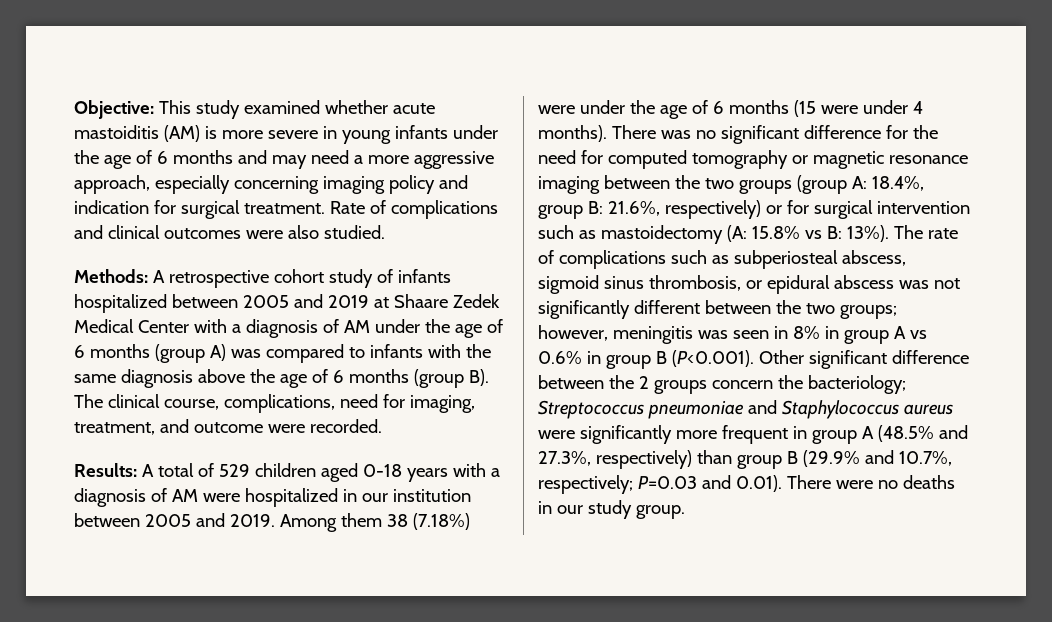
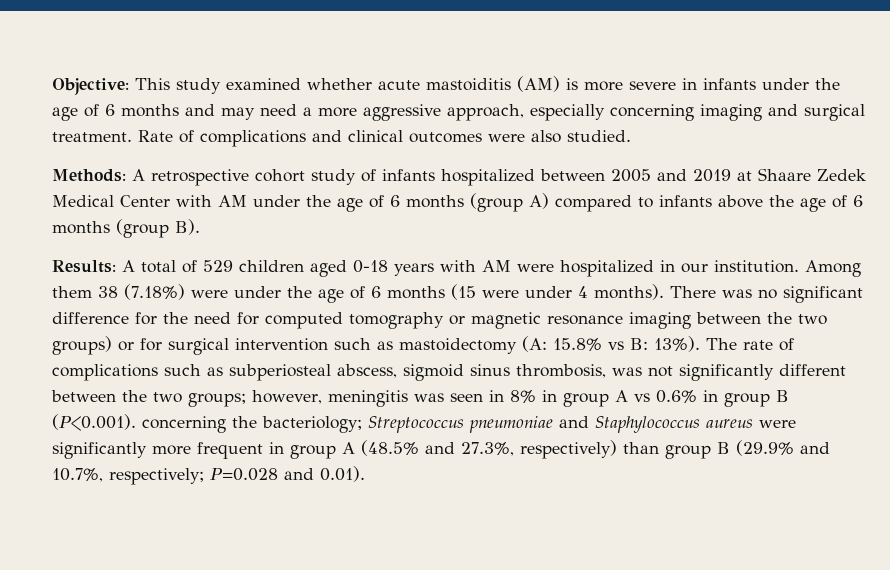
- Objective: This study examined whether acute mastoiditis (AM) is more severe in young infants under the age of 6 months and may need a more aggressive approach, especially concerning imaging policy and indication for surgical treatment.
+ Objective: This study examined whether acute mastoiditis (AM) is more severe in infants under the age of 6 months and may need a more aggressive approach, especially concerning imaging and surgical treatment.
- Methods: A retrospective cohort study of infants hospitalized between 2005 and 2019 at Shaare Zedek Medical Center with a diagnosis of AM under the age of 6 months (group A) was compared to infants with the same diagnosis above the age of 6 months (group B). The clinical course, complications, need for imaging, treatment, and outcome were recorded.
+ Methods: A retrospective cohort study of infants hospitalized between 2005 and 2019 at Shaare Zedek Medical Center with AM under the age of 6 months (group A) compared to infants above the age of 6 months (group B).
- Results: A total of 529 children aged 0-18 years with a diagnosis of AM were hospitalized in our institution between 2005 and 2019.
+ Results: A total of 529 children aged 0-18 years with AM were hospitalized in our institution.
- There was no significant difference for the need for computed tomography or magnetic resonance imaging between the two groups (group A: 18.4%, group B: 21.6%, respectively) or for surgical intervention such as mastoidectomy (A: 15.8% vs B: 13%).
+ There was no significant difference for the need for computed tomography or magnetic resonance imaging between the two groups) or for surgical intervention such as mastoidectomy (A: 15.8% vs B: 13%).
- The rate of complications such as subperiosteal abscess, sigmoid sinus thrombosis, or epidural abscess was not significantly different between the two groups;
+ The rate of complications such as subperiosteal abscess, sigmoid sinus thrombosis, was not significantly different between the two groups;
- however, meningitis was seen in 8% in group A vs 0.6% in group B (P<0.001). Other significant difference between the 2 groups concern the bacteriology;
+ however, meningitis was seen in 8% in group A vs 0.6% in group B (P<0.001). concerning the bacteriology;
- P=0.03 and 0.01). There were no deaths in our study group.
+ P=0.028 and 0.01).

